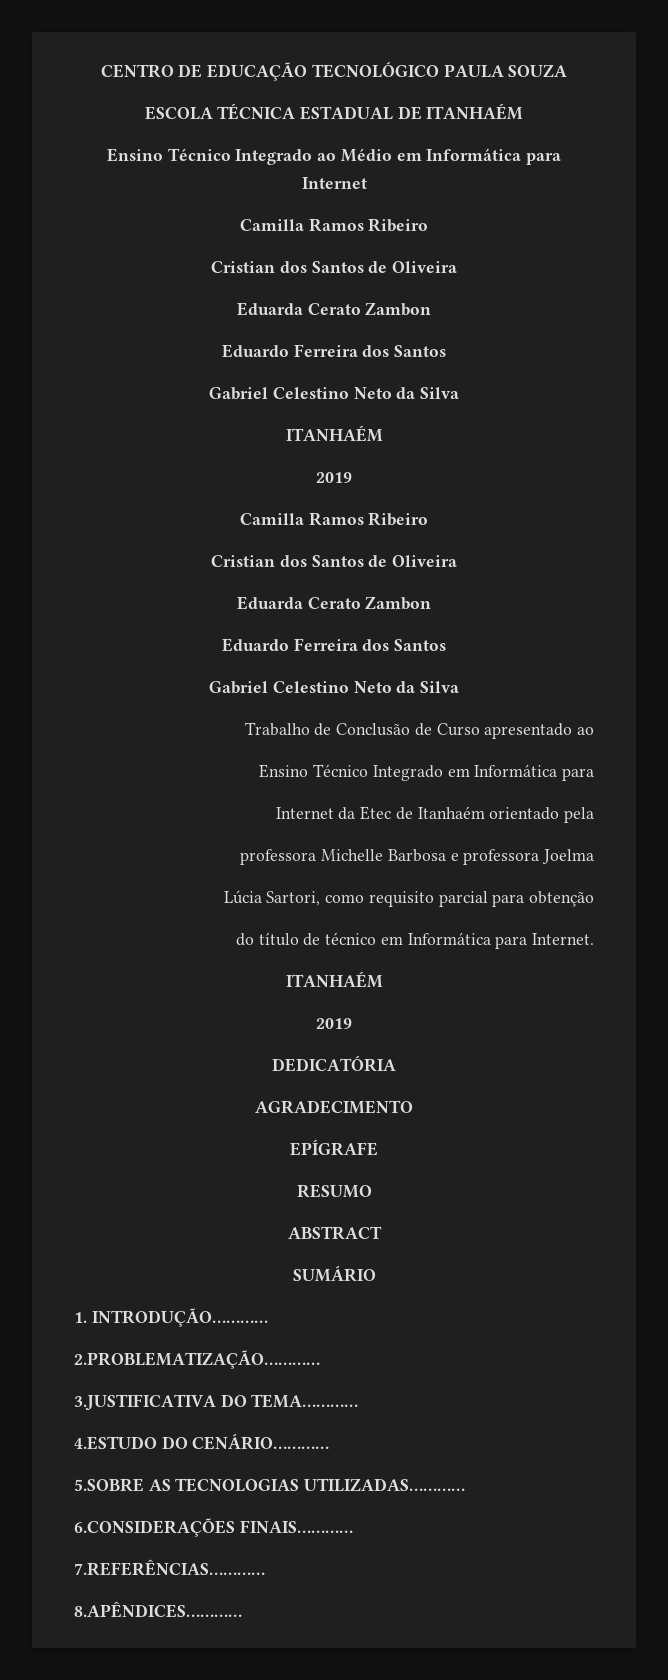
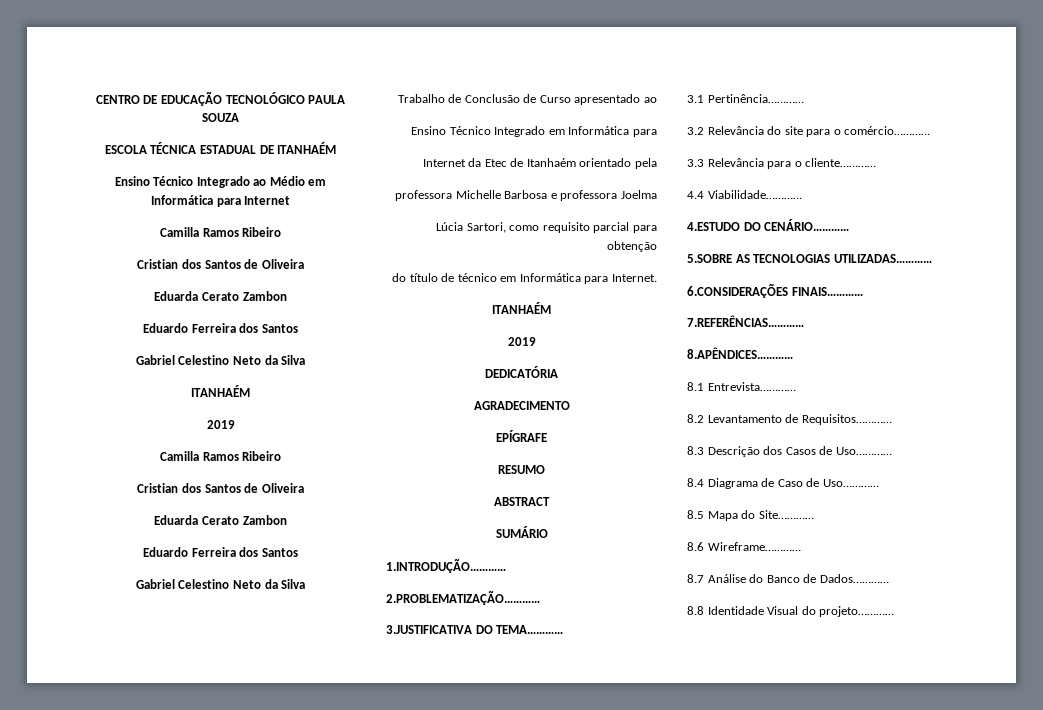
- 1. INTRODUÇÃO…………
+ 1.INTRODUÇÃO…………
+ 3.1 Pertinência…………
+ 3.2 Relevância do site para o comércio…………
+ 3.3 Relevância para o cliente…………
+ 4.4 Viabilidade…………
+ 8.1 Entrevista…………
+ 8.2 Levantamento de Requisitos…………
+ 8.3 Descrição dos Casos de Uso…………
+ 8.4 Diagrama de Caso de Uso…………
+ 8.5 Mapa do Site…………
+ 8.6 Wireframe…………
+ 8.7 Análise do Banco de Dados…………
+ 8.8 Identidade Visual do projeto…………

